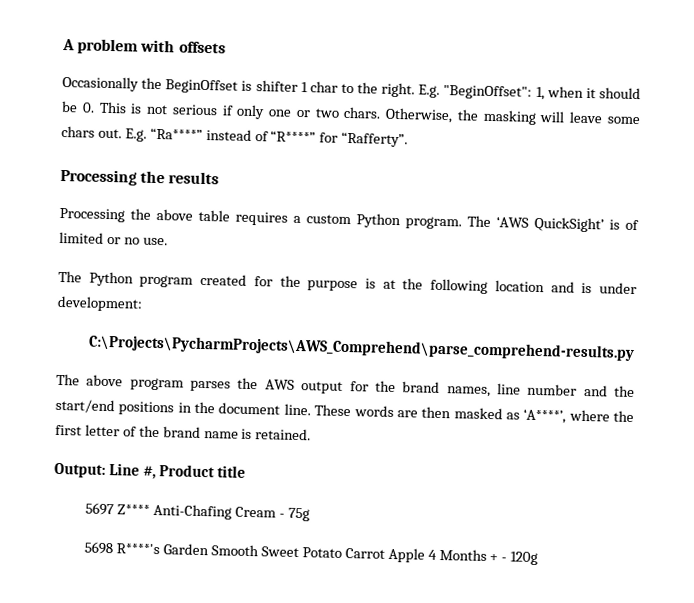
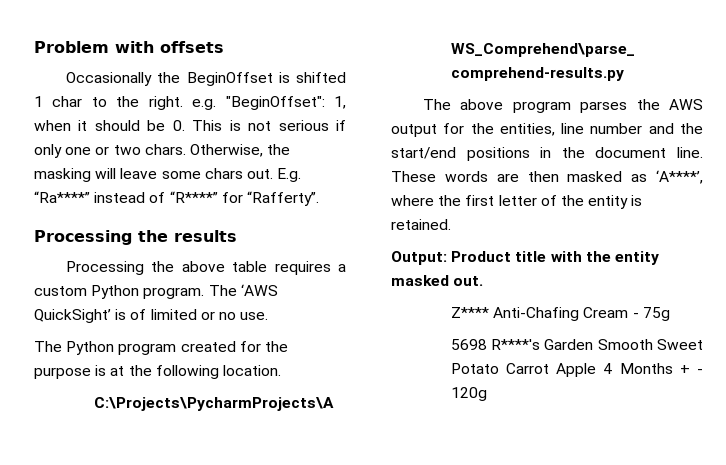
- A problem with offsets
+ Problem with offsets
- Occasionally the BeginOffset is shifter 1 char to the right. E.g. "BeginOffset": 1, when it should be 0. This is not serious if only one or two chars.
+ Occasionally the BeginOffset is shifted 1 char to the right. e.g. "BeginOffset": 1, when it should be 0. This is not serious if only one or two chars.
- The Python program created for the purpose is at the following location and is under development:
+ The Python program created for the purpose is at the following location.
- The above program parses the AWS output for the brand names, line number and the start/end positions in the document line.
+ The above program parses the AWS output for the entities, line number and the start/end positions in the document line.
- These words are then masked as ‘A****’, where the first letter of the brand name is retained.
+ These words are then masked as ‘A****’, where the first letter of the entity is retained.
- Output: Line #, Product title
- 5697 Z**** Anti-Chafing Cream - 75g
+ Output: Product title with the entity masked out.
+ Z**** Anti-Chafing Cream - 75g

